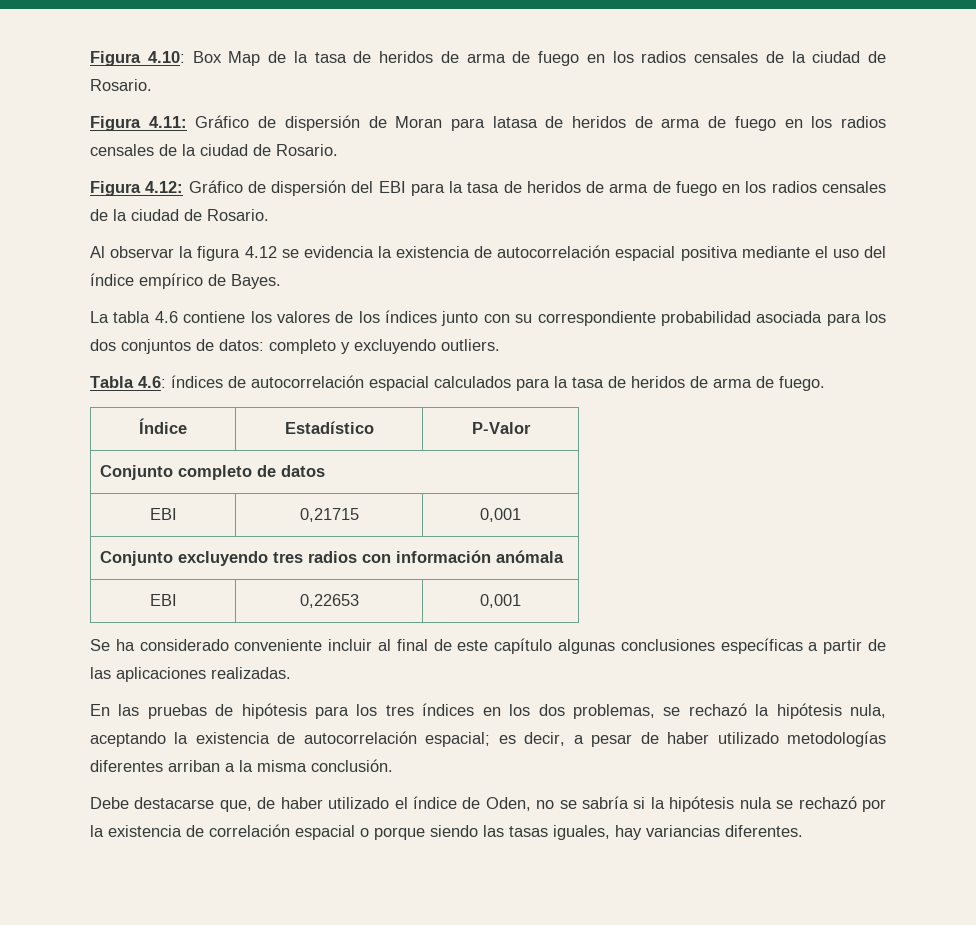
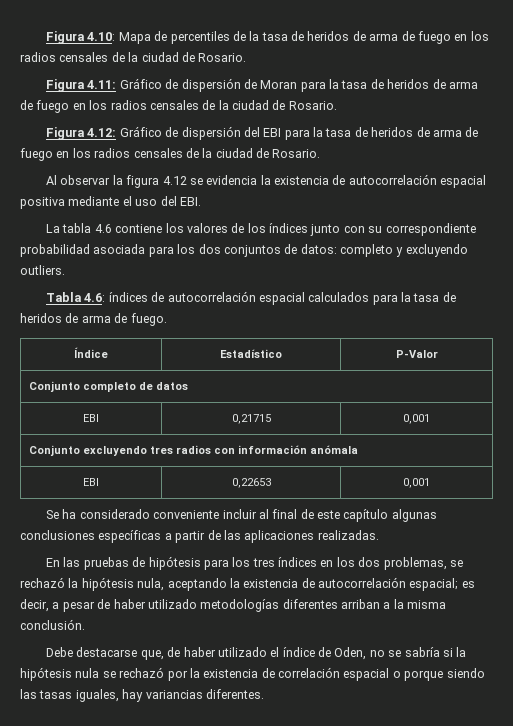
- Figura 4.10: Box Map de la tasa de heridos de arma de fuego en los radios censales de la ciudad de Rosario.
+ Figura 4.10: Mapa de percentiles de la tasa de heridos de arma de fuego en los radios censales de la ciudad de Rosario.
- Figura 4.11: Gráfico de dispersión de Moran para latasa de heridos de arma de fuego en los radios censales de la ciudad de Rosario.
+ Figura 4.11: Gráfico de dispersión de Moran para la tasa de heridos de arma de fuego en los radios censales de la ciudad de Rosario.
- Al observar la figura 4.12 se evidencia la existencia de autocorrelación espacial positiva mediante el uso del índice empírico de Bayes.
+ Al observar la figura 4.12 se evidencia la existencia de autocorrelación espacial positiva mediante el uso del EBI.

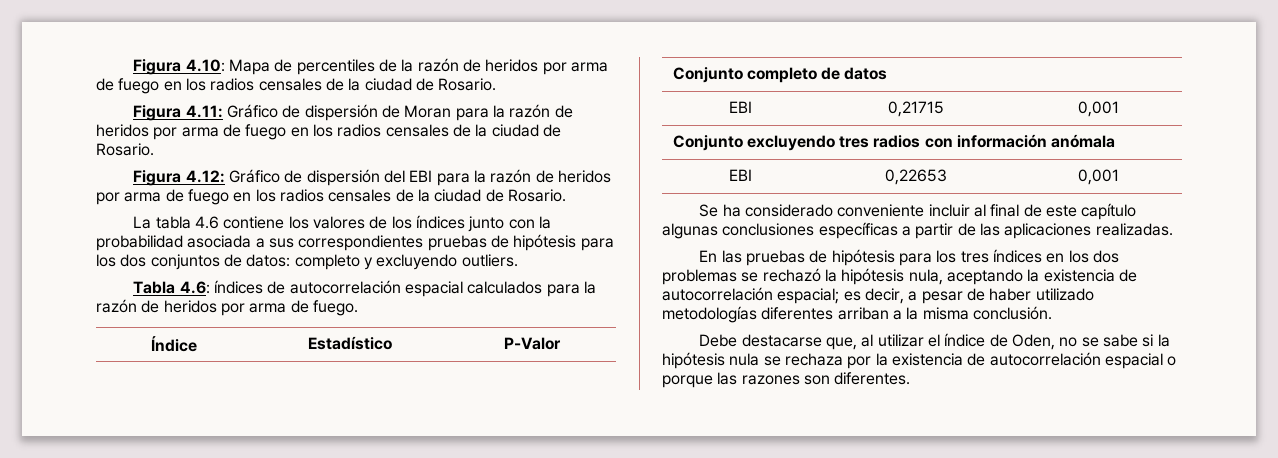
- Figura 4.10: Mapa de percentiles de la tasa de heridos de arma de fuego en los radios censales de la ciudad de Rosario.
+ Figura 4.10: Mapa de percentiles de la razón de heridos por arma de fuego en los radios censales de la ciudad de Rosario.
- Figura 4.11: Gráfico de dispersión de Moran para la tasa de heridos de arma de fuego en los radios censales de la ciudad de Rosario.
+ Figura 4.11: Gráfico de dispersión de Moran para la razón de heridos por arma de fuego en los radios censales de la ciudad de Rosario.
- Figura 4.12: Gráfico de dispersión del EBI para la tasa de heridos de arma de fuego en los radios censales de la ciudad de Rosario.
+ Figura 4.12: Gráfico de dispersión del EBI para la razón de heridos por arma de fuego en los radios censales de la ciudad de Rosario.
- Al observar la figura 4.12 se evidencia la existencia de autocorrelación espacial positiva mediante el uso del EBI.
- La tabla 4.6 contiene los valores de los índices junto con su correspondiente probabilidad asociada para los dos conjuntos de datos: completo y excluyendo outliers.
+ La tabla 4.6 contiene los valores de los índices junto con la probabilidad asociada a sus correspondientes pruebas de hipótesis para los dos conjuntos de datos: completo y excluyendo outliers.
- Tabla 4.6: índices de autocorrelación espacial calculados para la tasa de heridos de arma de fuego.
+ Tabla 4.6: índices de autocorrelación espacial calculados para la razón de heridos por arma de fuego.
- En las pruebas de hipótesis para los tres índices en los dos problemas, se rechazó la hipótesis nula, aceptando la existencia de autocorrelación espacial; es decir, a pesar de haber utilizado metodologías diferentes arriban a la misma conclusión.
+ En las pruebas de hipótesis para los tres índices en los dos problemas se rechazó la hipótesis nula, aceptando la existencia de autocorrelación espacial; es decir, a pesar de haber utilizado metodologías diferentes arriban a la misma conclusión.
- Debe destacarse que, de haber utilizado el índice de Oden, no se sabría si la hipótesis nula se rechazó por la existencia de correlación espacial o porque siendo las tasas iguales, hay variancias diferentes.
+ Debe destacarse que, al utilizar el índice de Oden, no se sabe si la hipótesis nula se rechaza por la existencia de autocorrelación espacial o porque las razones son diferentes.

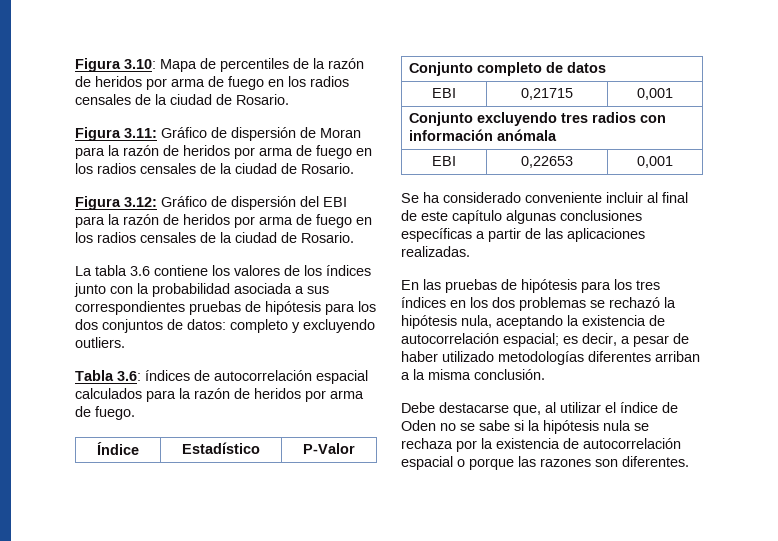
- Figura 4.10: Mapa de percentiles de la razón de heridos por arma de fuego en los radios censales de la ciudad de Rosario.
+ Figura 3.10: Mapa de percentiles de la razón de heridos por arma de fuego en los radios censales de la ciudad de Rosario.
- Figura 4.11: Gráfico de dispersión de Moran para la razón de heridos por arma de fuego en los radios censales de la ciudad de Rosario.
+ Figura 3.11: Gráfico de dispersión de Moran para la razón de heridos por arma de fuego en los radios censales de la ciudad de Rosario.
- Figura 4.12: Gráfico de dispersión del EBI para la razón de heridos por arma de fuego en los radios censales de la ciudad de Rosario.
+ Figura 3.12: Gráfico de dispersión del EBI para la razón de heridos por arma de fuego en los radios censales de la ciudad de Rosario.
- La tabla 4.6 contiene los valores de los índices junto con la probabilidad asociada a sus correspondientes pruebas de hipótesis para los dos conjuntos de datos: completo y excluyendo outliers.
+ La tabla 3.6 contiene los valores de los índices junto con la probabilidad asociada a sus correspondientes pruebas de hipótesis para los dos conjuntos de datos: completo y excluyendo outliers.
- Tabla 4.6: índices de autocorrelación espacial calculados para la razón de heridos por arma de fuego.
+ Tabla 3.6: índices de autocorrelación espacial calculados para la razón de heridos por arma de fuego.
- Debe destacarse que, al utilizar el índice de Oden, no se sabe si la hipótesis nula se rechaza por la existencia de autocorrelación espacial o porque las razones son diferentes.
+ Debe destacarse que, al utilizar el índice de Oden no se sabe si la hipótesis nula se rechaza por la existencia de autocorrelación espacial o porque las razones son diferentes.

